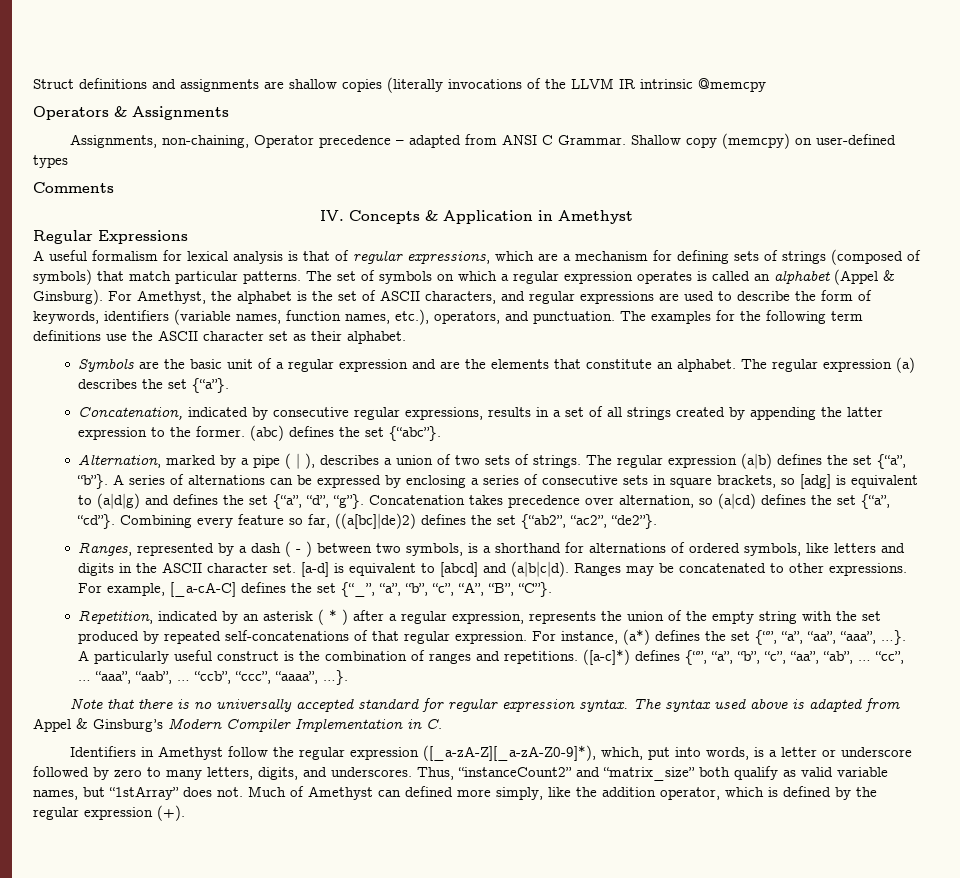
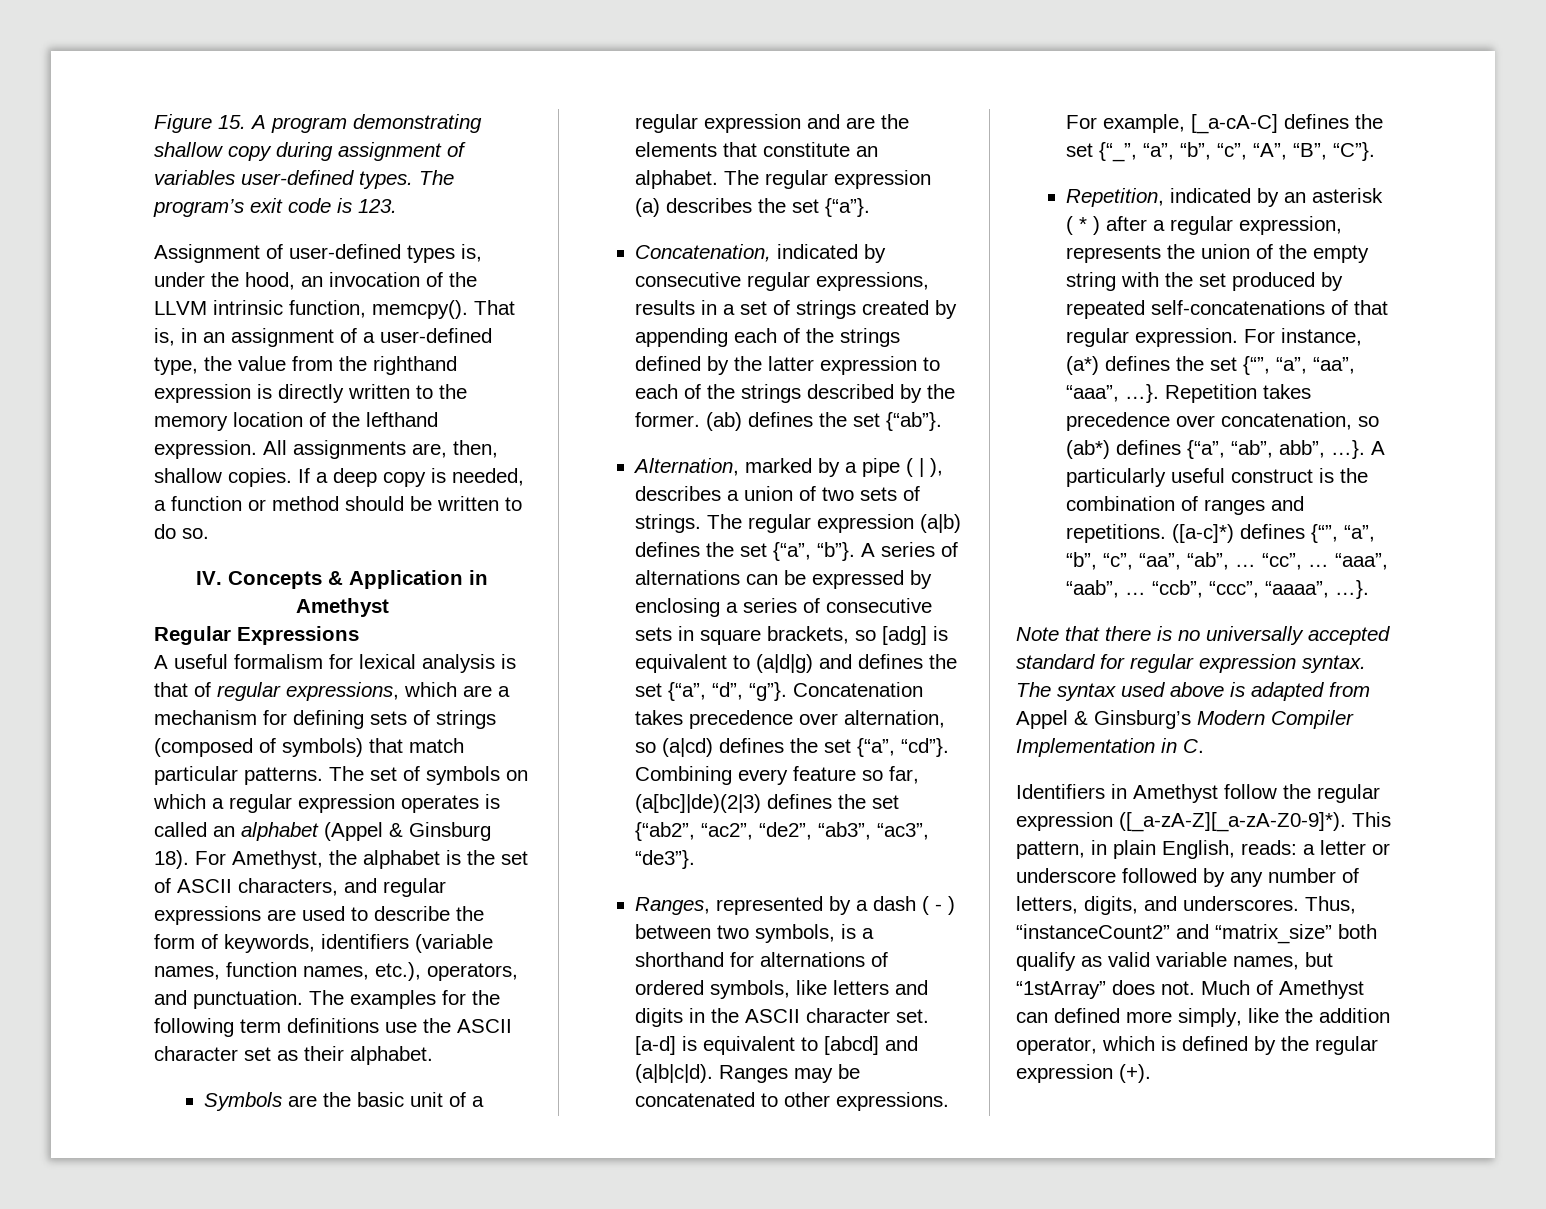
- Struct definitions and assignments are shallow copies (literally invocations of the LLVM IR intrinsic @memcpy
- Operators & Assignments
- Assignments, non-chaining, Operator precedence – adapted from ANSI C Grammar. Shallow copy (memcpy) on user-defined types
- Comments
+ Figure 15. A program demonstrating shallow copy during assignment of variables user-defined types. The program’s exit code is 123.
+ Assignment of user-defined types is, under the hood, an invocation of the LLVM intrinsic function, memcpy(). That is, in an assignment of a user-defined type, the value from the righthand expression is directly written to the memory location of the lefthand expression. All assignments are, then, shallow copies. If a deep copy is needed, a function or method should be written to do so.
- The set of symbols on which a regular expression operates is called an alphabet (Appel & Ginsburg).
+ The set of symbols on which a regular expression operates is called an alphabet (Appel & Ginsburg 18).
- Concatenation, indicated by consecutive regular expressions, results in a set of all strings created by appending the latter expression to the former.
+ Concatenation, indicated by consecutive regular expressions, results in a set of strings created by appending each of the strings defined by the latter expression to each of the strings described by the former.
- (abc) defines the set {“abc”}.
+ (ab) defines the set {“ab”}.
- Combining every feature so far, ((a[bc]|de)2) defines the set {“ab2”, “ac2”, “de2”}.
+ Combining every feature so far, (a[bc]|de)(2|3) defines the set {“ab2”, “ac2”, “de2”, “ab3”, “ac3”, “de3”}.
+ Repetition takes precedence over concatenation, so (ab*) defines {“a”, “ab”, abb”, …}.
- Identifiers in Amethyst follow the regular expression ([_a-zA-Z][_a-zA-Z0-9]*), which, put into words, is a letter or underscore followed by zero to many letters, digits, and underscores.
+ Identifiers in Amethyst follow the regular expression ([_a-zA-Z][_a-zA-Z0-9]*). This pattern, in plain English, reads: a letter or underscore followed by any number of letters, digits, and underscores.

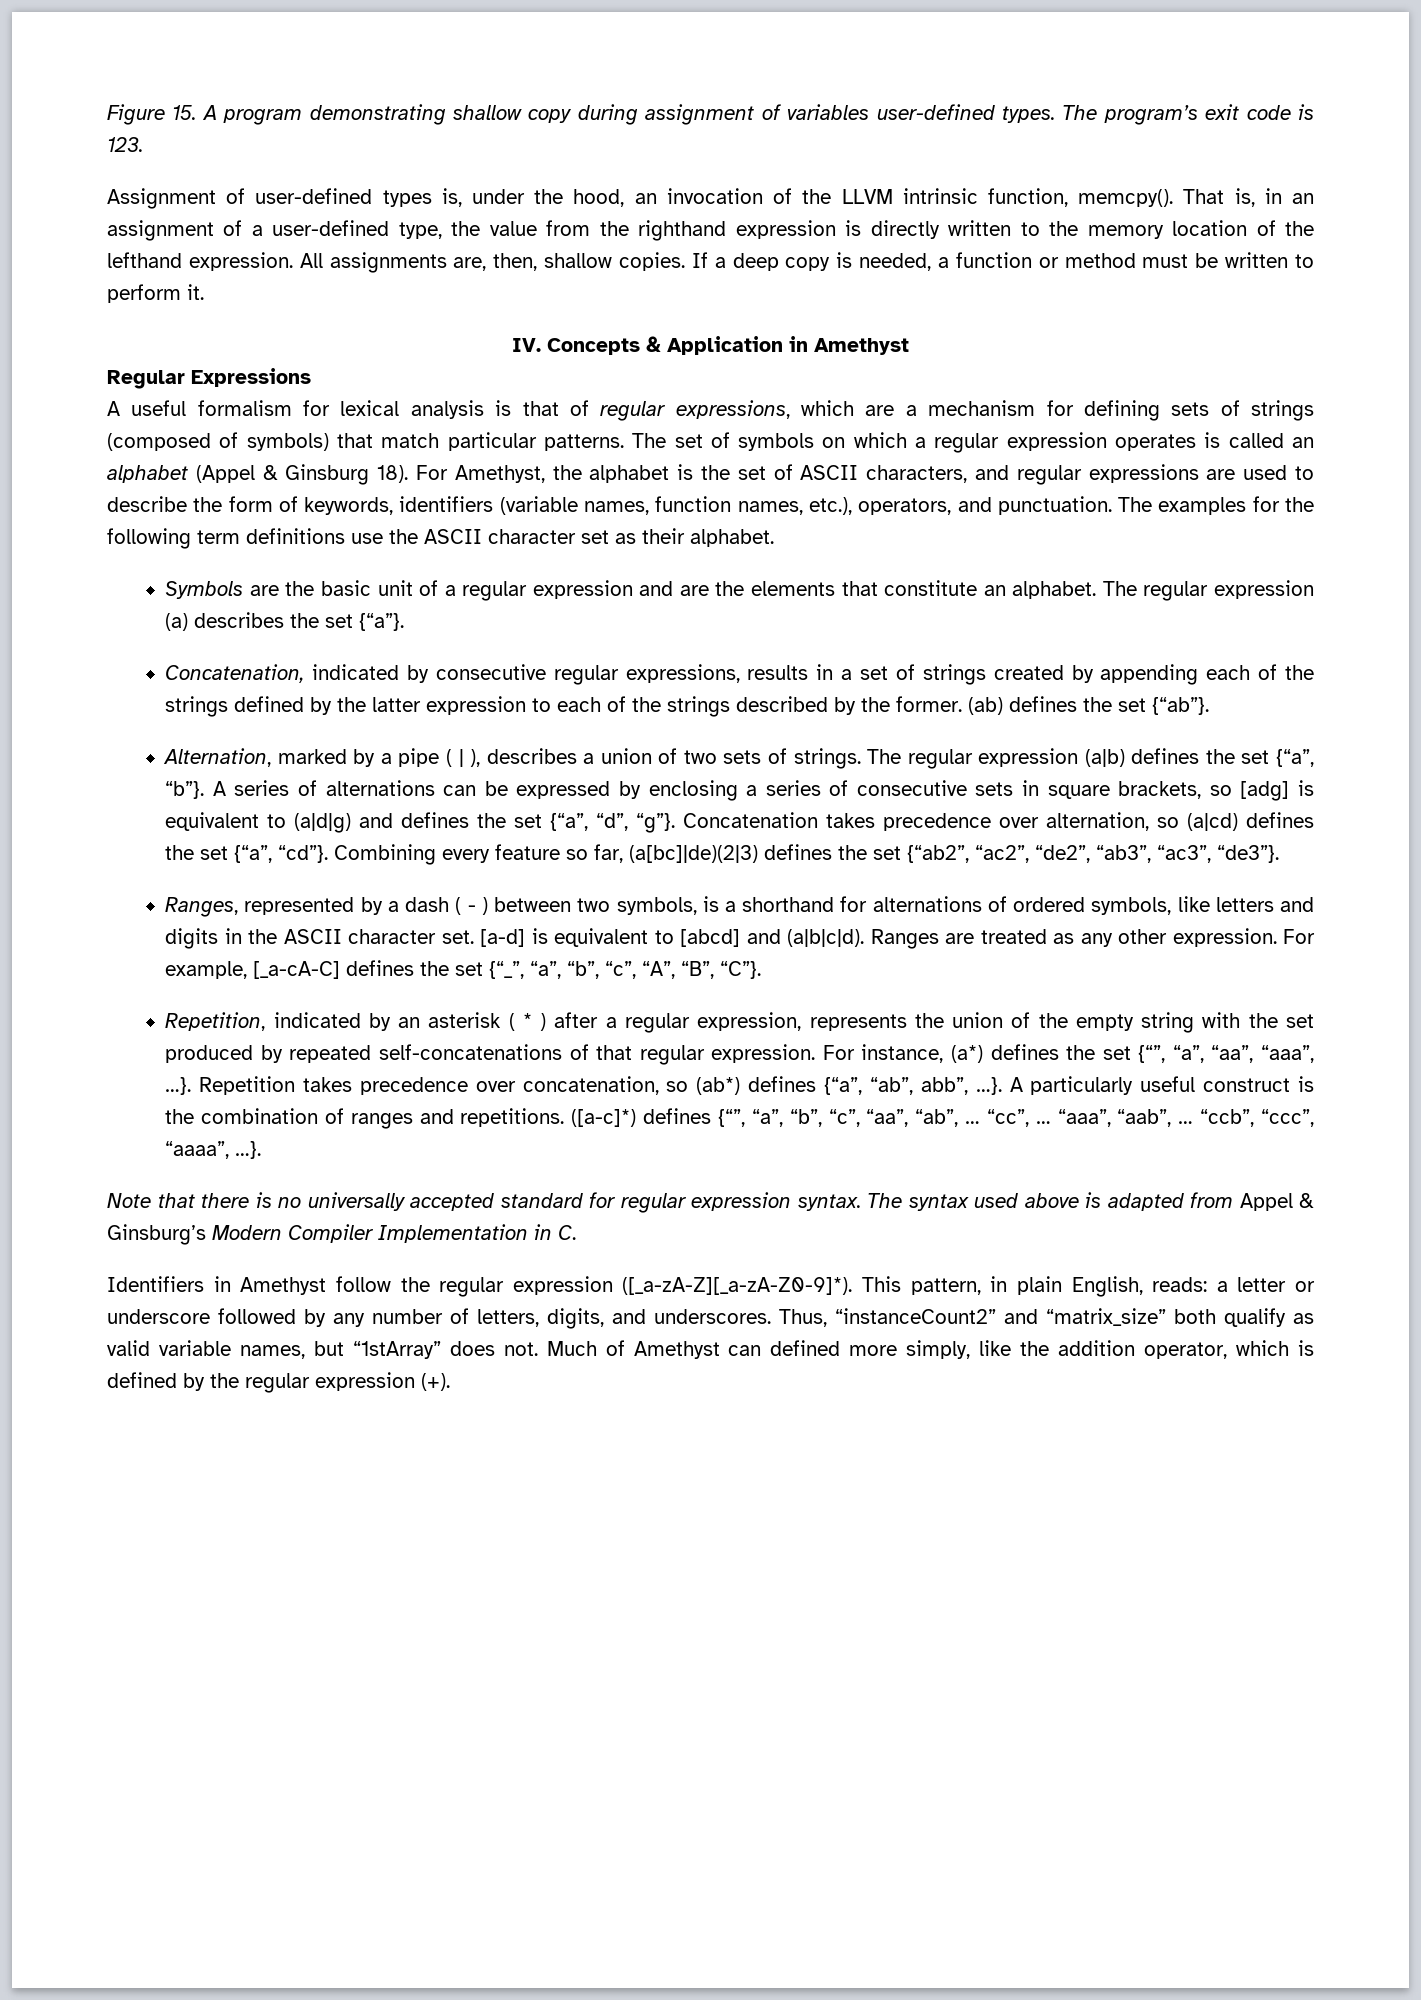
- If a deep copy is needed, a function or method should be written to do so.
+ If a deep copy is needed, a function or method must be written to perform it.
- Ranges may be concatenated to other expressions.
+ Ranges are treated as any other expression.

